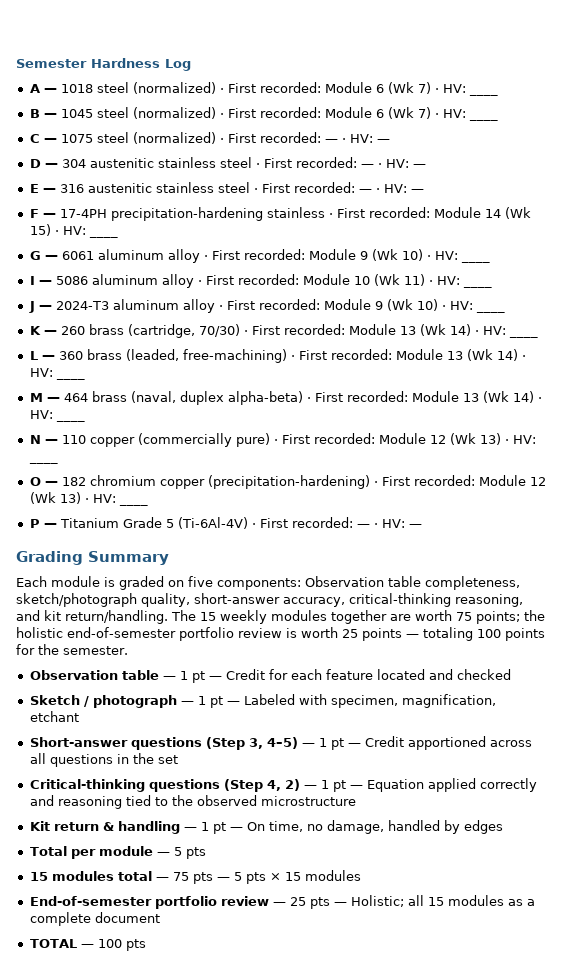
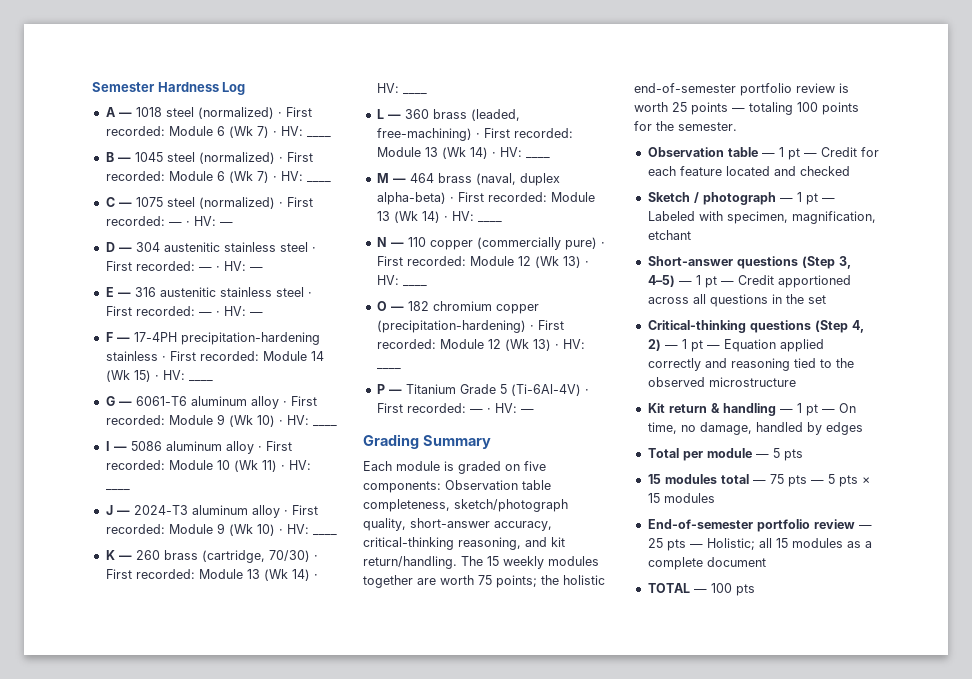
- G — 6061 aluminum alloy · First recorded: Module 9 (Wk 10) · HV: ____
+ G — 6061-T6 aluminum alloy · First recorded: Module 9 (Wk 10) · HV: ____

